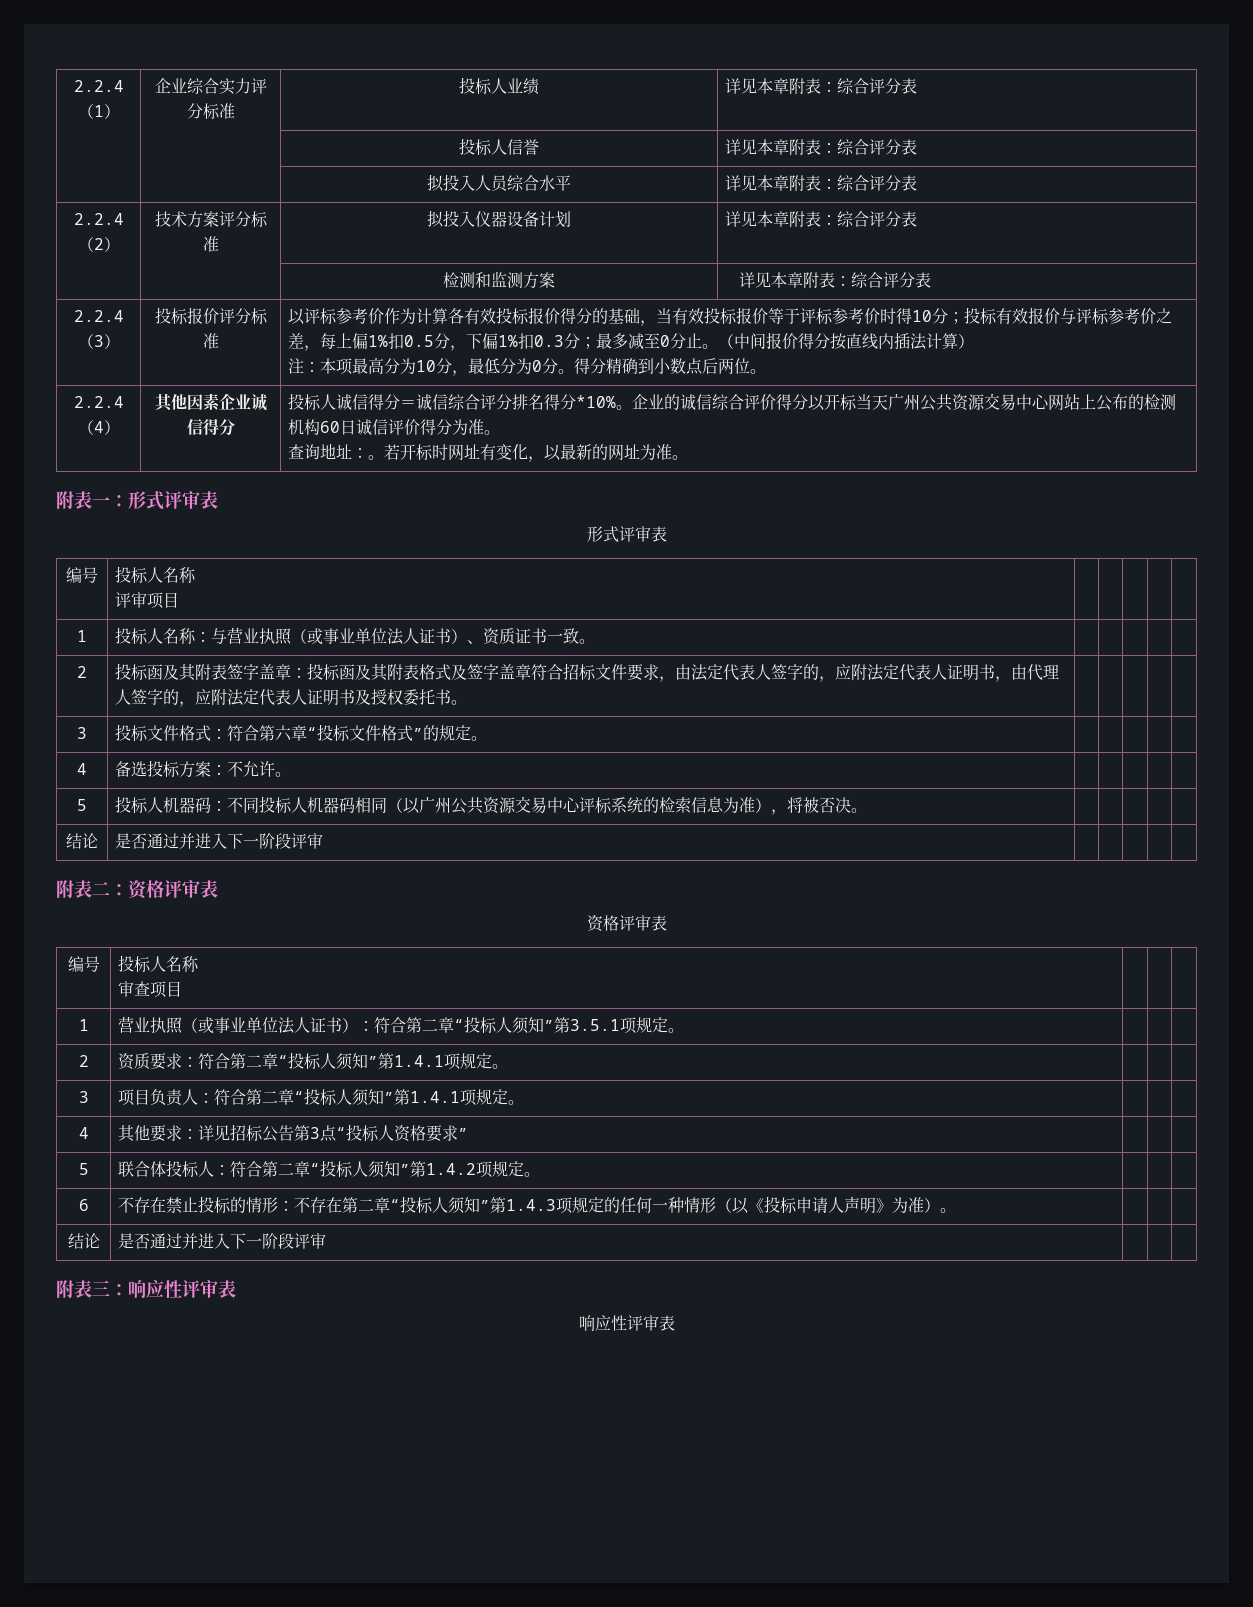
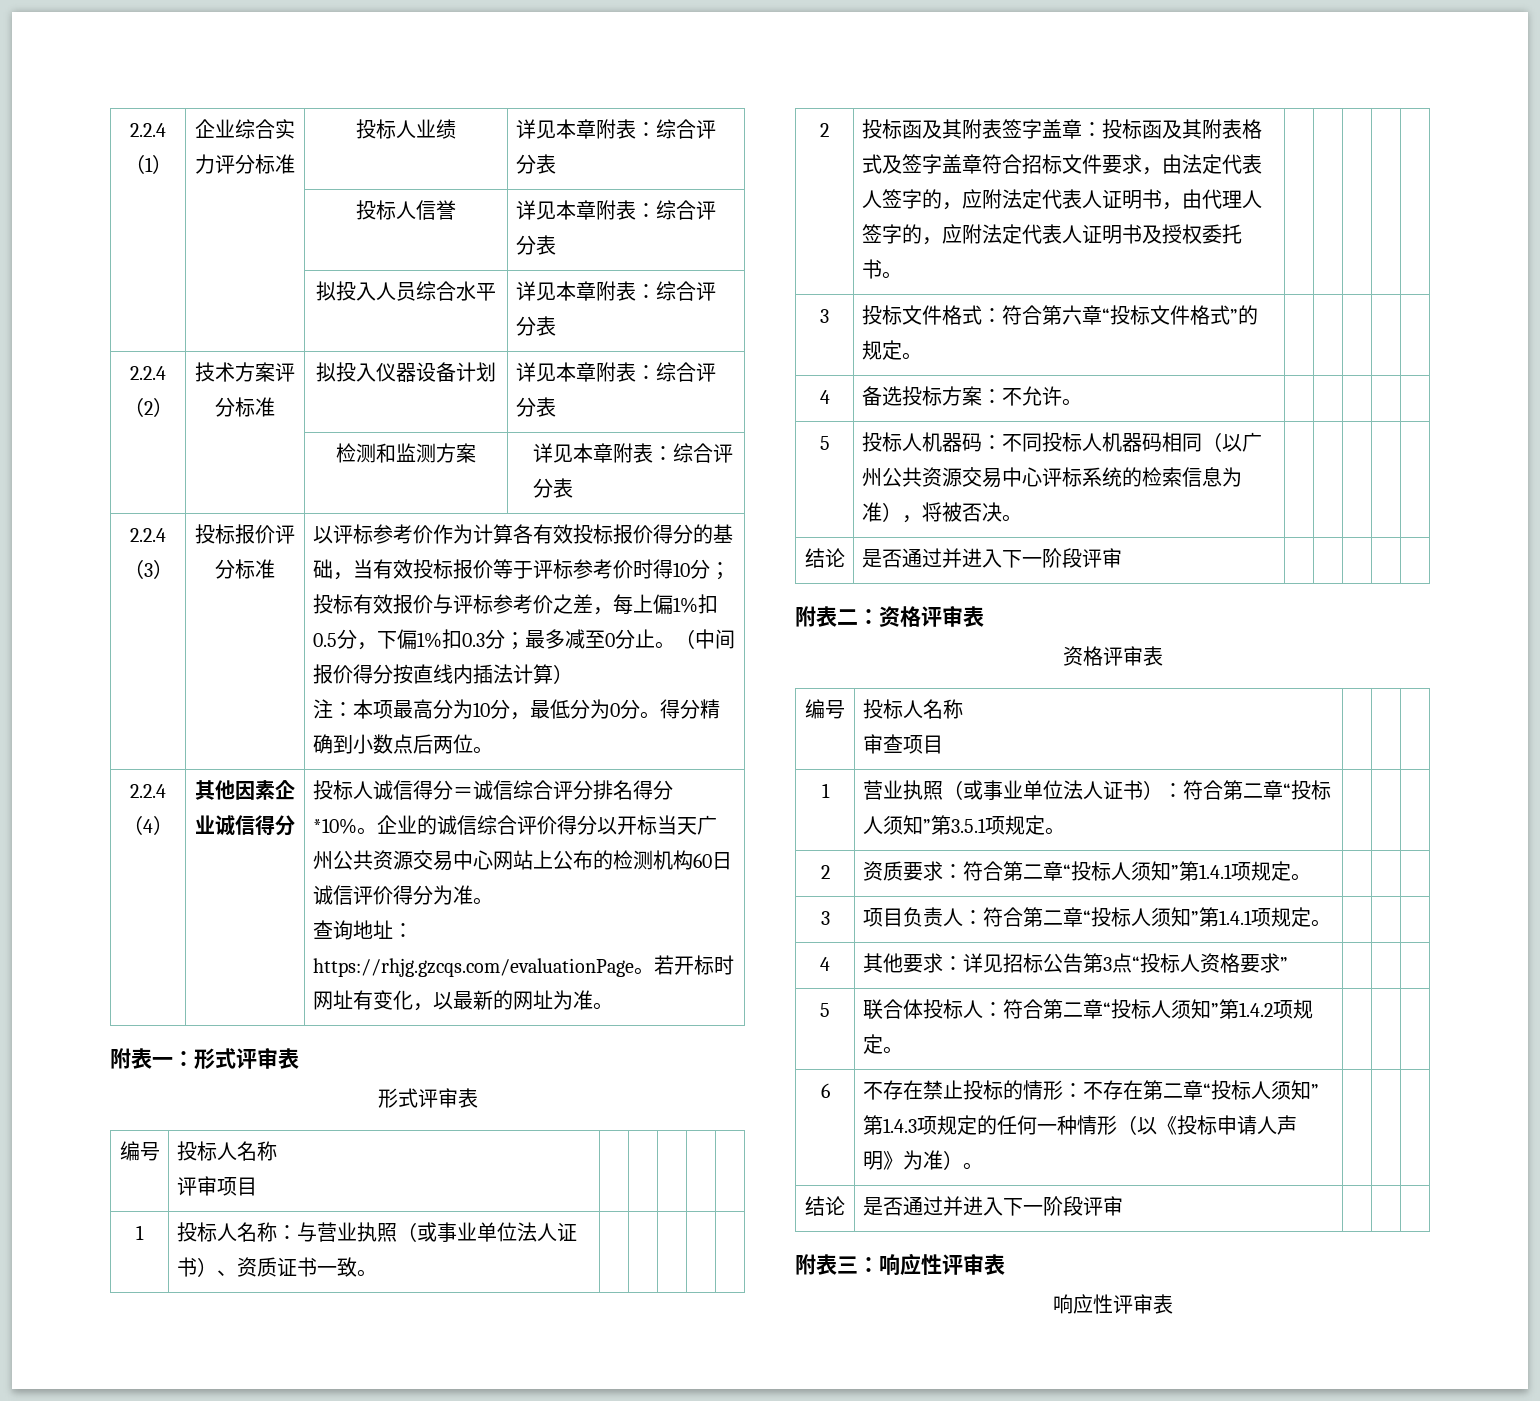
- 查询地址：。
+ 查询地址：https://rhjg.gzcqs.com/evaluationPage。

